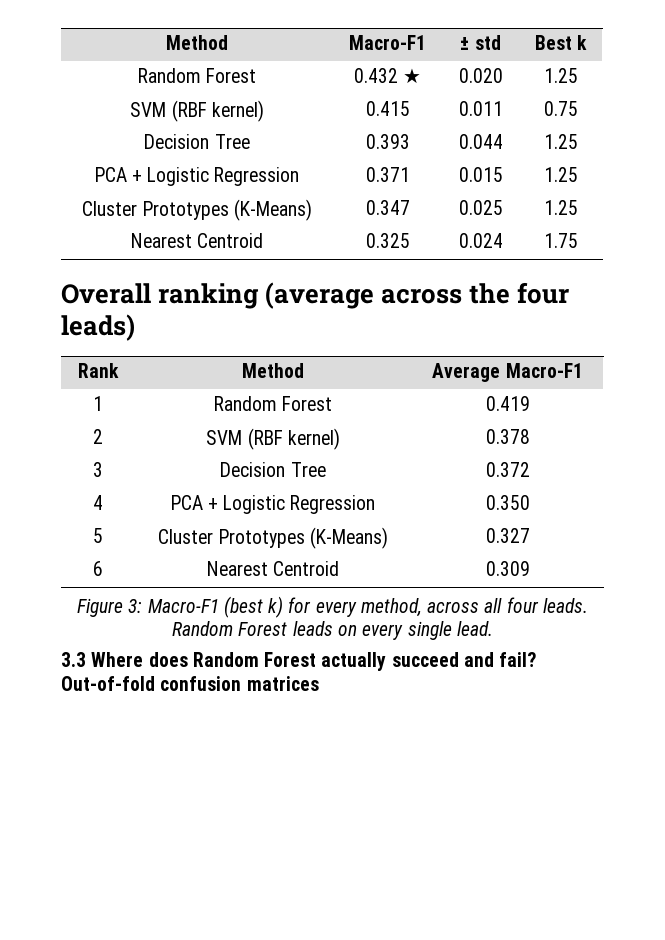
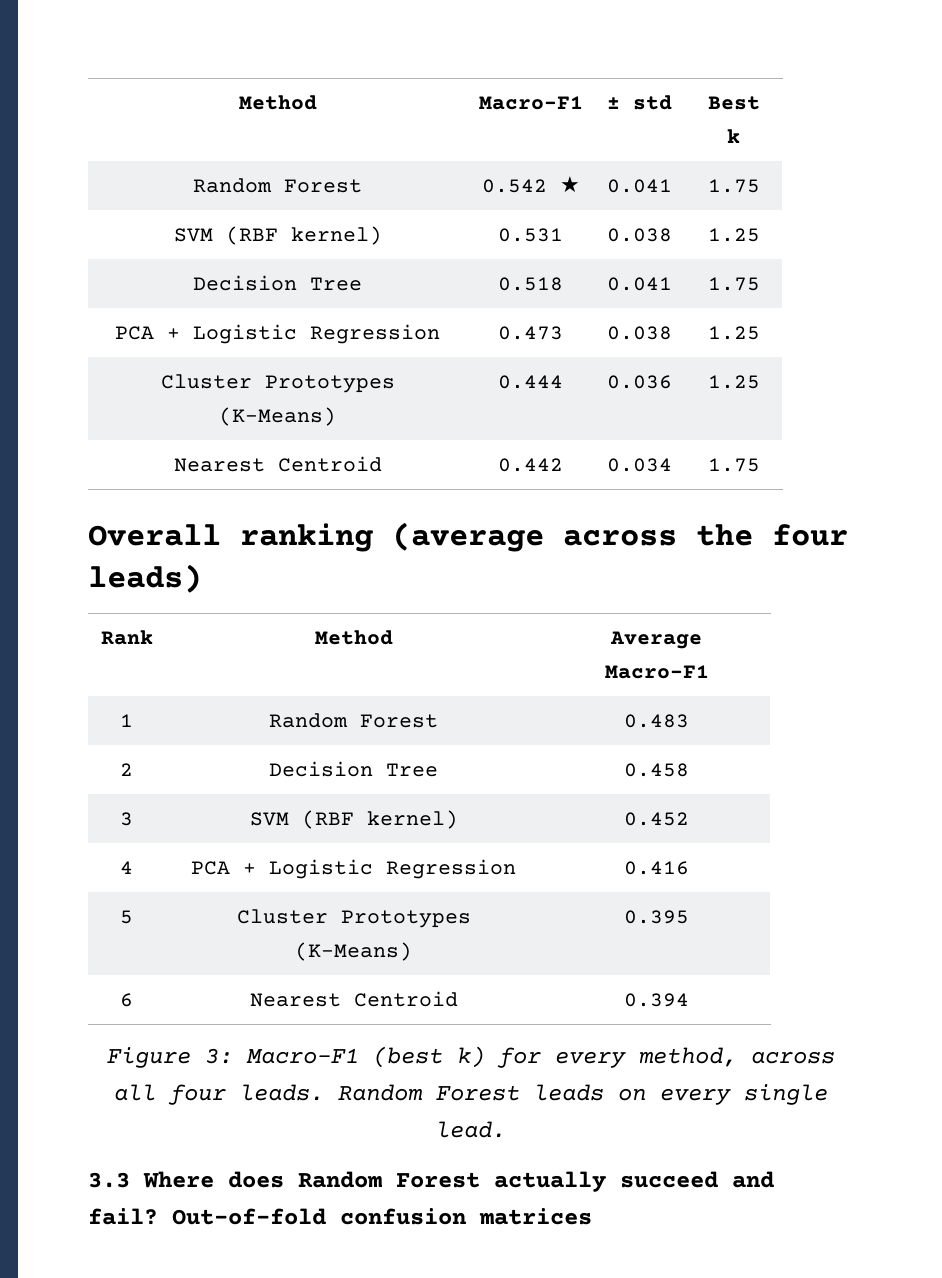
- Random Forest | 0.432 ★ | 0.020 | 1.25
- SVM (RBF kernel) | 0.415 | 0.011 | 0.75
- Decision Tree | 0.393 | 0.044 | 1.25
- PCA + Logistic Regression | 0.371 | 0.015 | 1.25
+ Random Forest | 0.542 ★ | 0.041 | 1.75
+ SVM (RBF kernel) | 0.531 | 0.038 | 1.25
+ Decision Tree | 0.518 | 0.041 | 1.75
+ PCA + Logistic Regression | 0.473 | 0.038 | 1.25
- Cluster Prototypes (K-Means) | 0.347 | 0.025 | 1.25
+ Cluster Prototypes (K-Means) | 0.444 | 0.036 | 1.25
- Nearest Centroid | 0.325 | 0.024 | 1.75
+ Nearest Centroid | 0.442 | 0.034 | 1.75
- 1 | Random Forest | 0.419
+ 1 | Random Forest | 0.483
- 2 | SVM (RBF kernel) | 0.378
- 3 | Decision Tree | 0.372
+ 2 | Decision Tree | 0.458
+ 3 | SVM (RBF kernel) | 0.452
- 4 | PCA + Logistic Regression | 0.350
+ 4 | PCA + Logistic Regression | 0.416
- 5 | Cluster Prototypes (K-Means) | 0.327
+ 5 | Cluster Prototypes (K-Means) | 0.395
- 6 | Nearest Centroid | 0.309
+ 6 | Nearest Centroid | 0.394

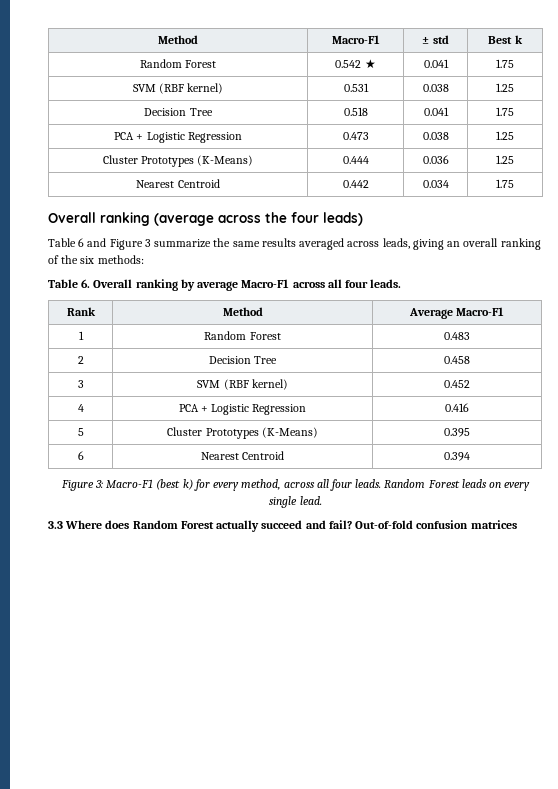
+ Table 6 and Figure 3 summarize the same results averaged across leads, giving an overall ranking of the six methods:
+ Table 6. Overall ranking by average Macro-F1 across all four leads.

